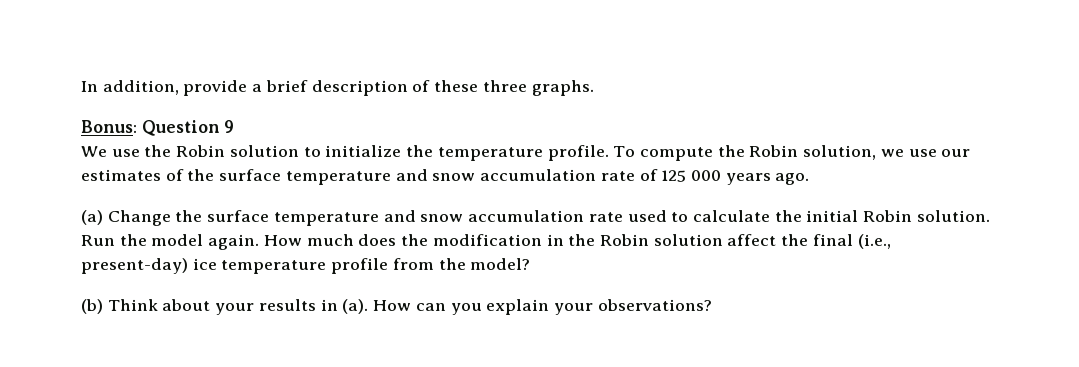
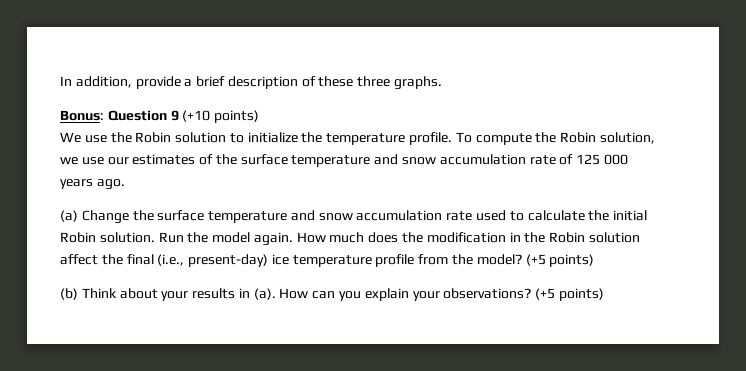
- Bonus: Question 9
+ Bonus: Question 9 (+10 points)
- How much does the modification in the Robin solution affect the final (i.e., present-day) ice temperature profile from the model?
+ How much does the modification in the Robin solution affect the final (i.e., present-day) ice temperature profile from the model? (+5 points)
- How can you explain your observations?
+ How can you explain your observations? (+5 points)

